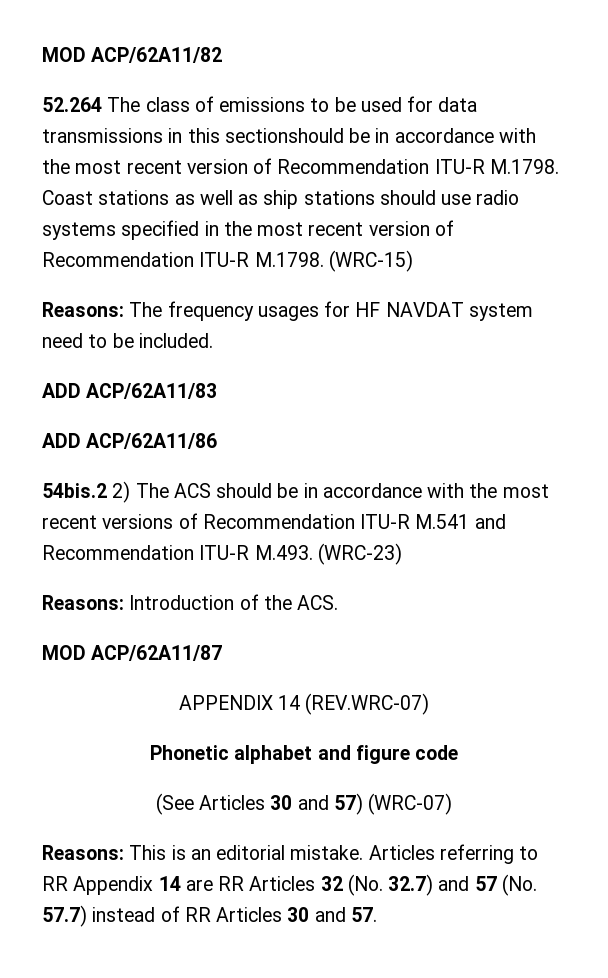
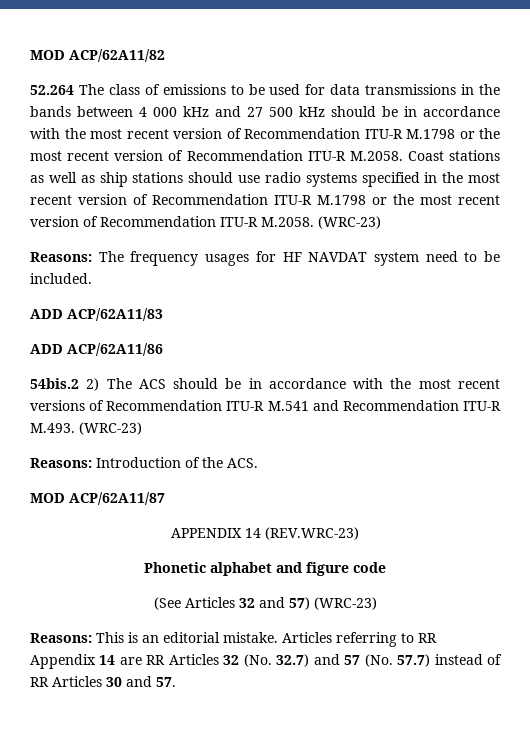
- 52.264 The class of emissions to be used for data transmissions in this sectionshould be in accordance with the most recent version of Recommendation ITU-R M.1798. Coast stations as well as ship stations should use radio systems specified in the most recent version of Recommendation ITU-R M.1798. (WRC-15)
+ 52.264 The class of emissions to be used for data transmissions in the bands between 4 000 kHz and 27 500 kHz should be in accordance with the most recent version of Recommendation ITU-R M.1798 or the most recent version of Recommendation ITU-R M.2058. Coast stations as well as ship stations should use radio systems specified in the most recent version of Recommendation ITU-R M.1798 or the most recent version of Recommendation ITU-R M.2058. (WRC-23)
- APPENDIX 14 (REV.WRC-07)
+ APPENDIX 14 (REV.WRC-23)
- (See Articles 30 and 57) (WRC-07)
+ (See Articles 32 and 57) (WRC-23)

